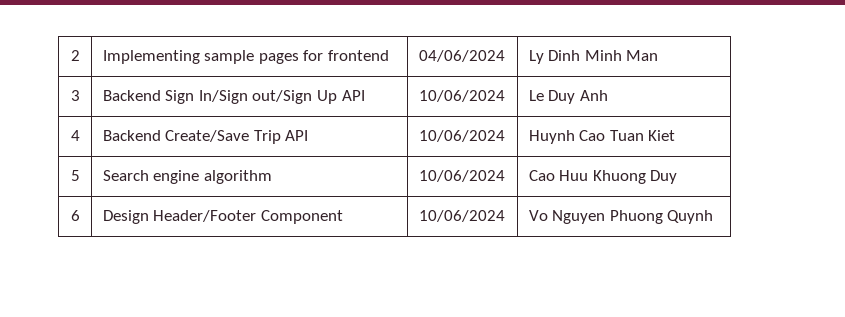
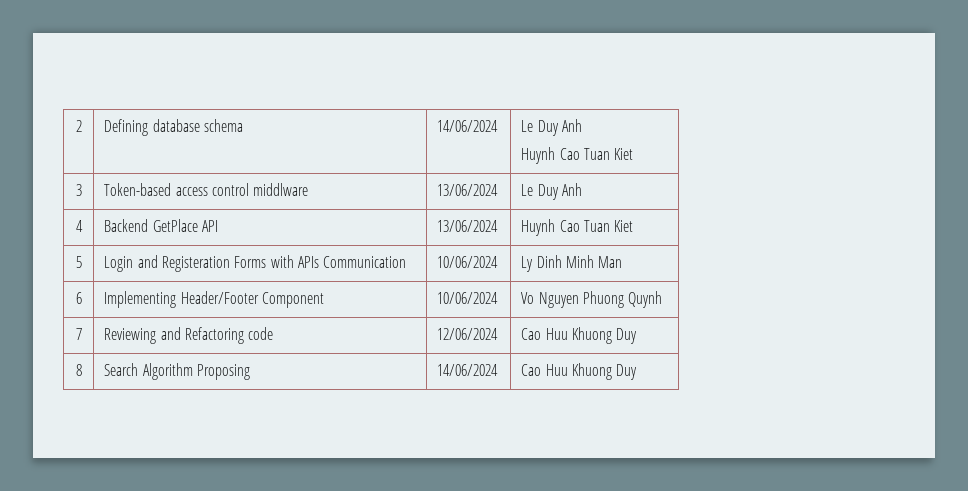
- 2 | Implementing sample pages for frontend | 04/06/2024 | Ly Dinh Minh Man
- 3 | Backend Sign In/Sign out/Sign Up API | 10/06/2024 | Le Duy Anh
+ 2 | Defining database schema | 14/06/2024 | Le Duy Anh
+ Huynh Cao Tuan Kiet
+ 3 | Token-based access control middlware | 13/06/2024 | Le Duy Anh
- 4 | Backend Create/Save Trip API | 10/06/2024 | Huynh Cao Tuan Kiet
+ 4 | Backend GetPlace API | 13/06/2024 | Huynh Cao Tuan Kiet
- 5 | Search engine algorithm | 10/06/2024 | Cao Huu Khuong Duy
+ 5 | Login and Registeration Forms with APIs Communication | 10/06/2024 | Ly Dinh Minh Man
- 6 | Design Header/Footer Component | 10/06/2024 | Vo Nguyen Phuong Quynh
+ 6 | Implementing Header/Footer Component | 10/06/2024 | Vo Nguyen Phuong Quynh
+ 7 | Reviewing and Refactoring code | 12/06/2024 | Cao Huu Khuong Duy
+ 8 | Search Algorithm Proposing | 14/06/2024 | Cao Huu Khuong Duy

